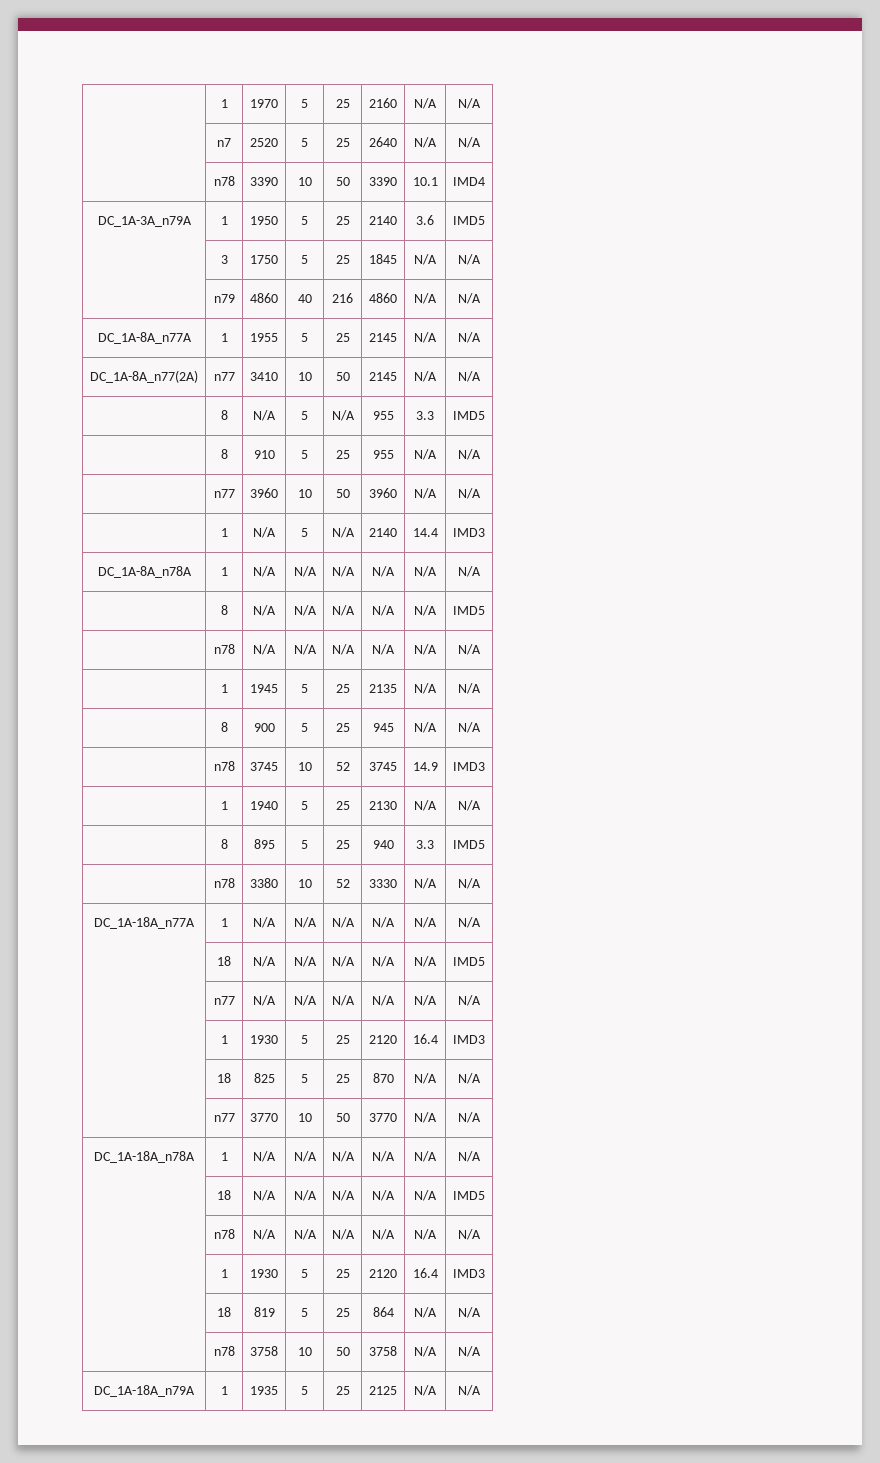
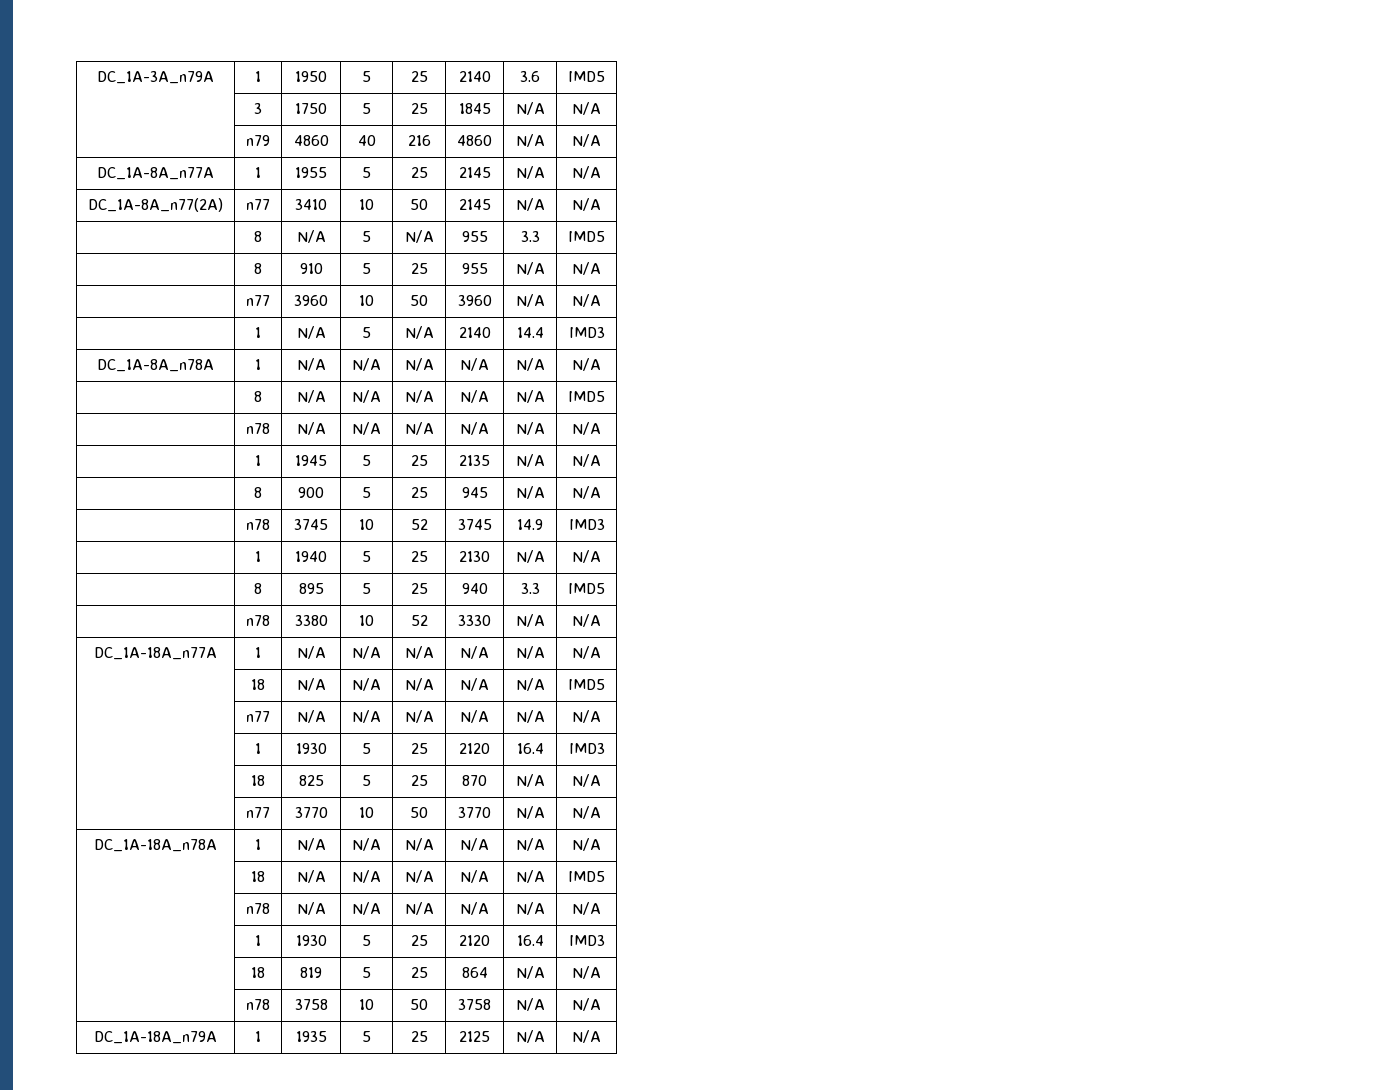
- | 1 | 1970 | 5 | 25 | 2160 | N/A | N/A
- | n7 | 2520 | 5 | 25 | 2640 | N/A | N/A
- | n78 | 3390 | 10 | 50 | 3390 | 10.1 | IMD4

